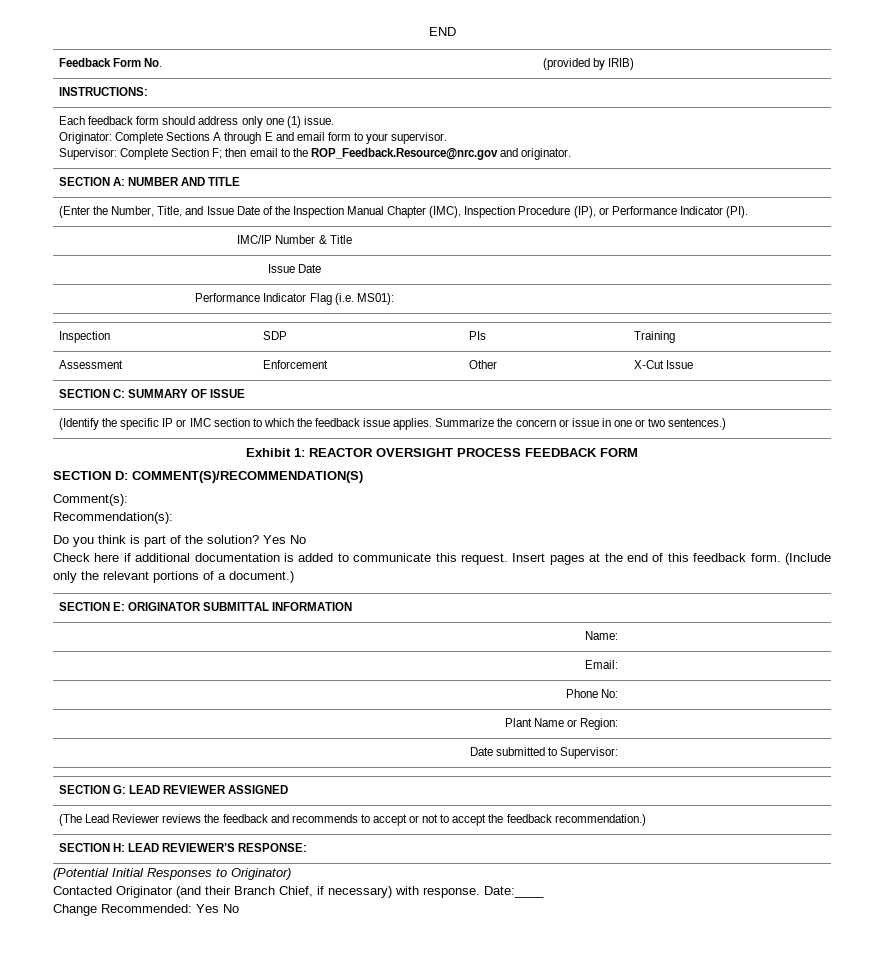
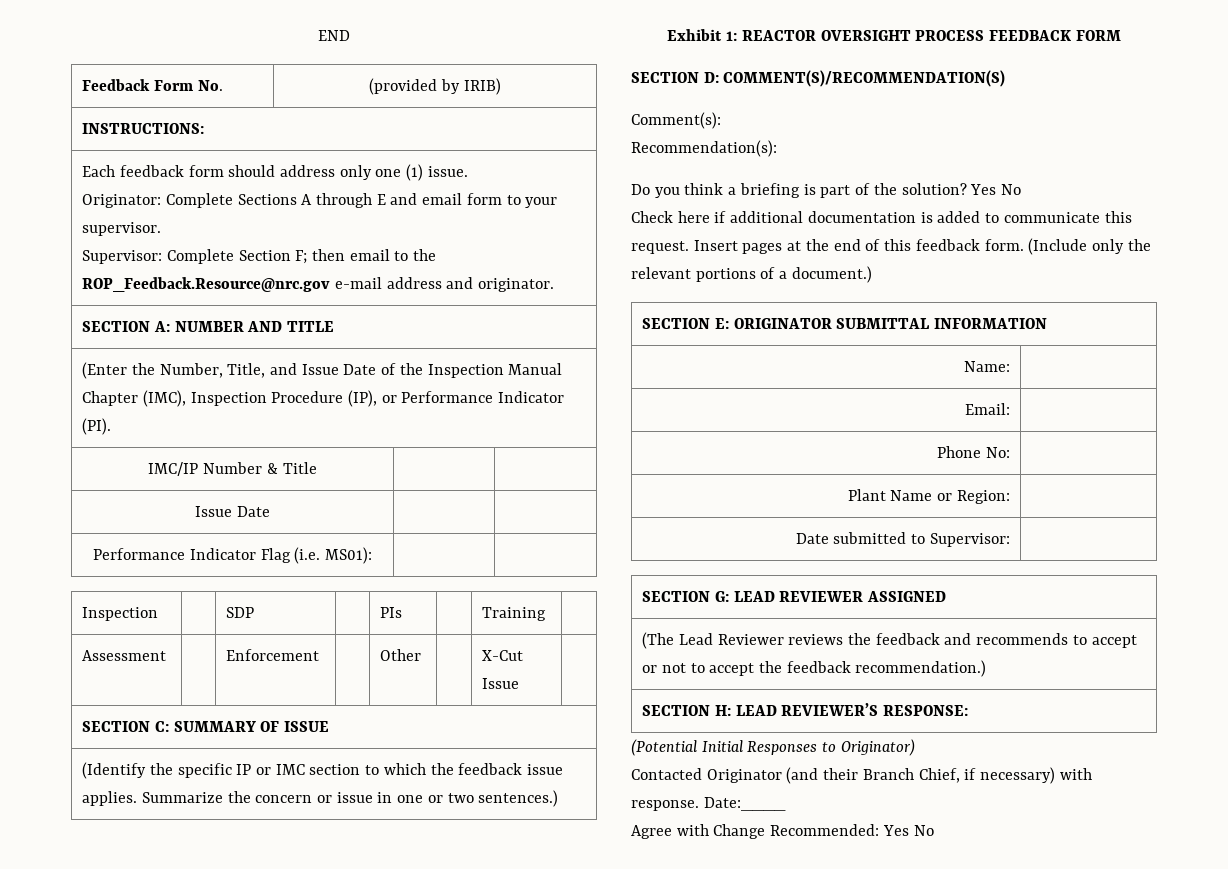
  Each feedback form should address only one (1) issue.
  Originator: Complete Sections A through E and email form to your supervisor.
- Supervisor: Complete Section F; then email to the ROP_Feedback.Resource@nrc.gov and originator.
+ Supervisor: Complete Section F; then email to the ROP_Feedback.Resource@nrc.gov e-mail address and originator.
- Do you think is part of the solution?
+ Do you think a briefing is part of the solution?
- Change Recommended: Yes No
+ Agree with Change Recommended: Yes No

